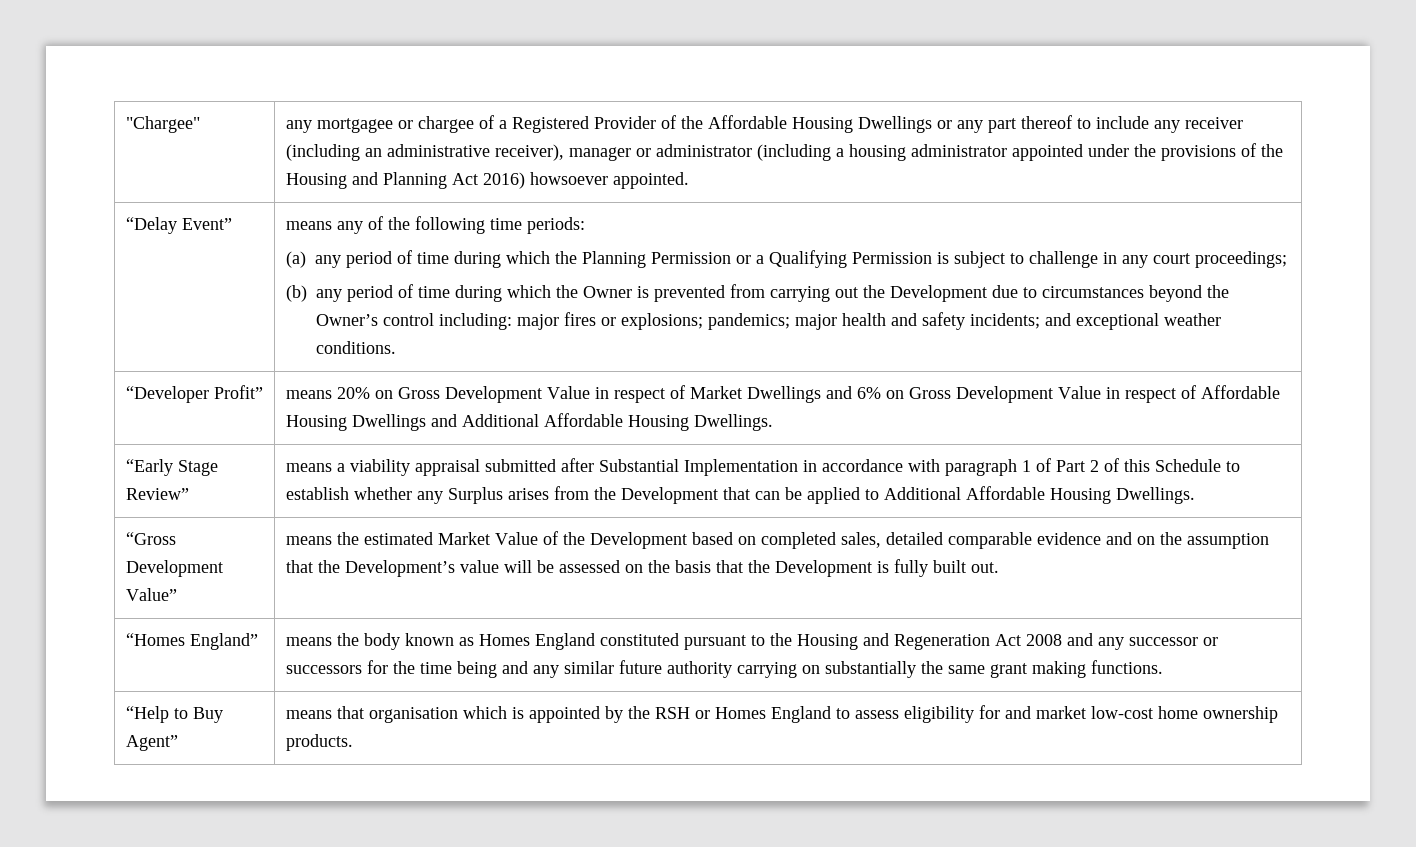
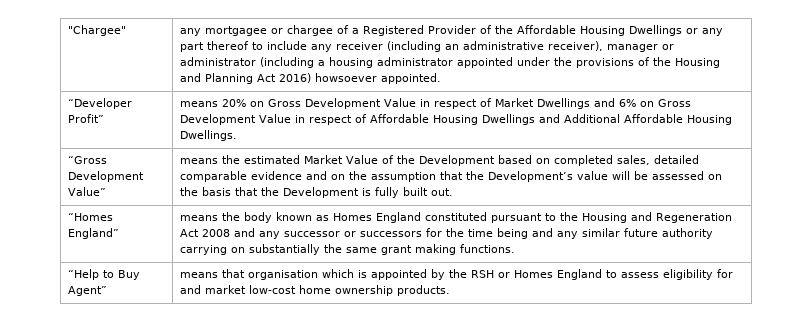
- “Delay Event” | means any of the following time periods:
- (a) any period of time during which the Planning Permission or a Qualifying Permission is subject to challenge in any court proceedings;
- (b) any period of time during which the Owner is prevented from carrying out the Development due to circumstances beyond the Owner’s control including: major fires or explosions; pandemics; major health and safety incidents; and exceptional weather conditions.
- “Early Stage Review” | means a viability appraisal submitted after Substantial Implementation in accordance with paragraph 1 of Part 2 of this Schedule to establish whether any Surplus arises from the Development that can be applied to Additional Affordable Housing Dwellings.

